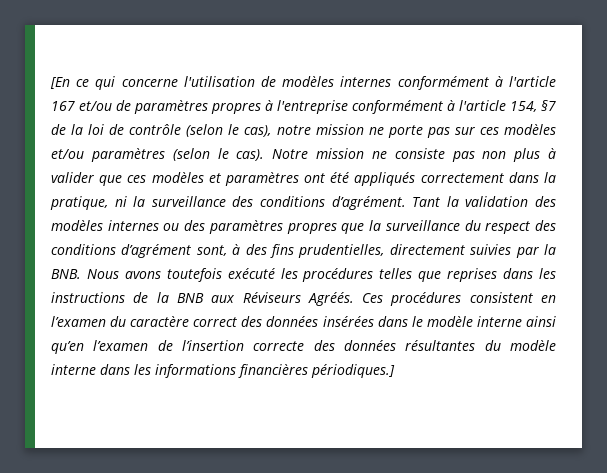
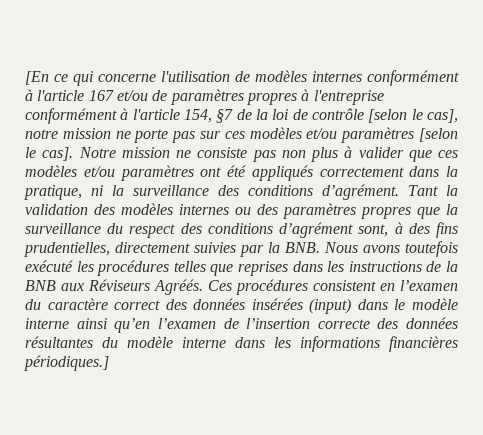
- [En ce qui concerne l'utilisation de modèles internes conformément à l'article 167 et/ou de paramètres propres à l'entreprise conformément à l'article 154, §7 de la loi de contrôle (selon le cas), notre mission ne porte pas sur ces modèles et/ou paramètres (selon le cas).
+ [En ce qui concerne l'utilisation de modèles internes conformément à l'article 167 et/ou de paramètres propres à l'entreprise conformément à l'article 154, §7 de la loi de contrôle [selon le cas], notre mission ne porte pas sur ces modèles et/ou paramètres [selon le cas].
- Notre mission ne consiste pas non plus à valider que ces modèles et paramètres ont été appliqués correctement dans la pratique, ni la surveillance des conditions d’agrément.
+ Notre mission ne consiste pas non plus à valider que ces modèles et/ou paramètres ont été appliqués correctement dans la pratique, ni la surveillance des conditions d’agrément.
- Ces procédures consistent en l’examen du caractère correct des données insérées dans le modèle interne ainsi qu’en l’examen de l’insertion correcte des données résultantes du modèle interne dans les informations financières périodiques.]
+ Ces procédures consistent en l’examen du caractère correct des données insérées (input) dans le modèle interne ainsi qu’en l’examen de l’insertion correcte des données résultantes du modèle interne dans les informations financières périodiques.]

